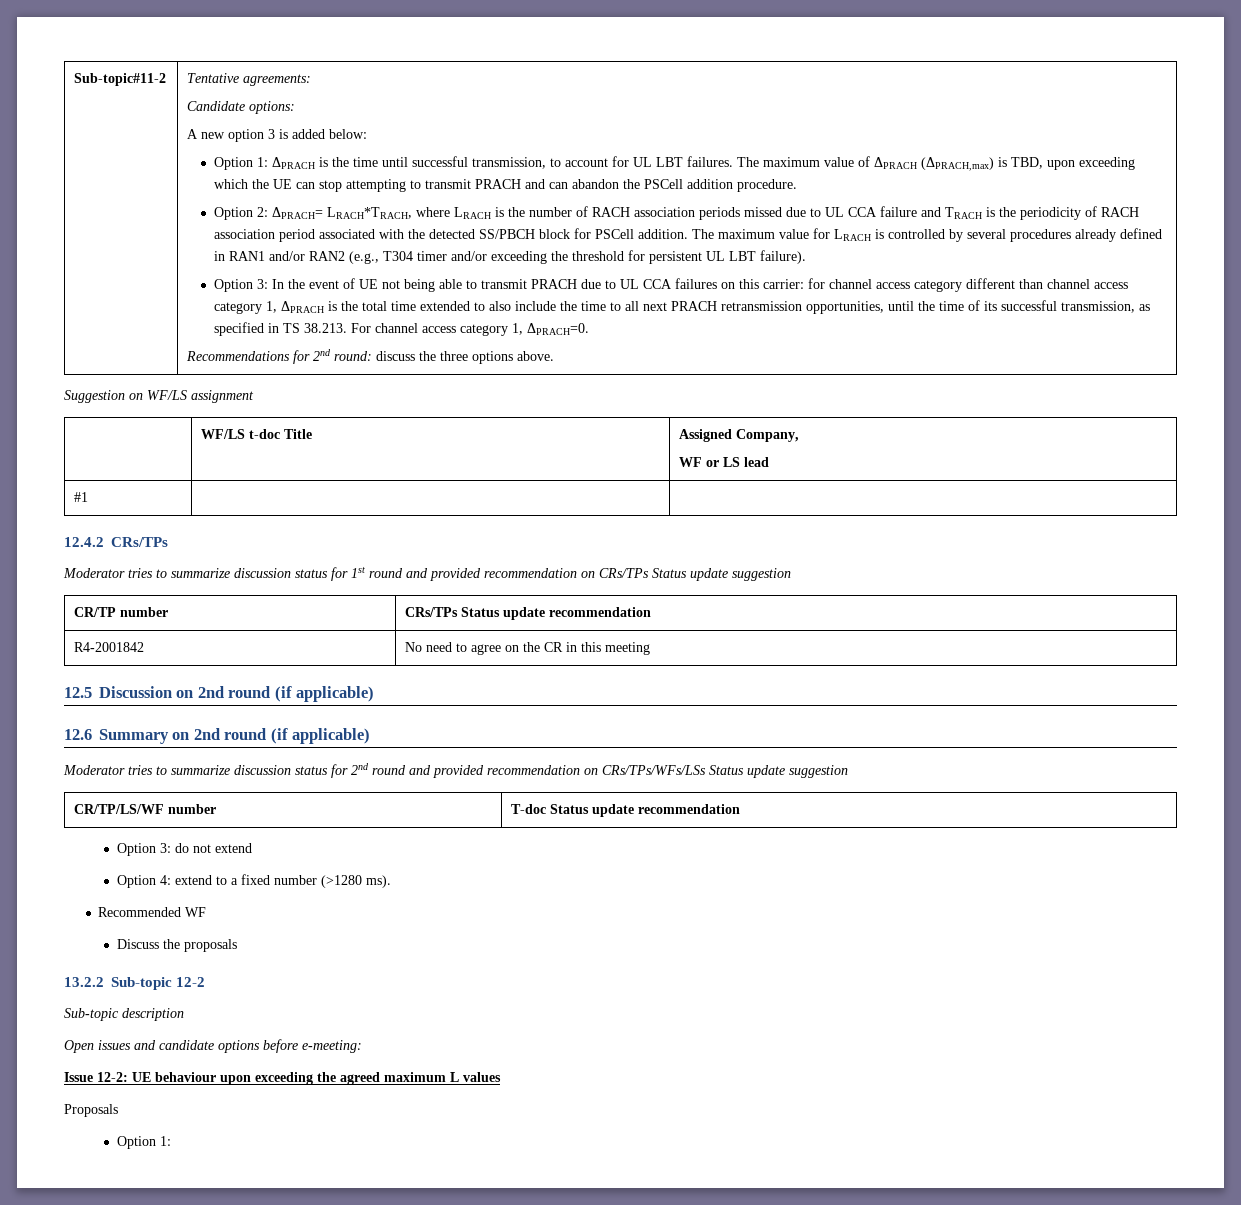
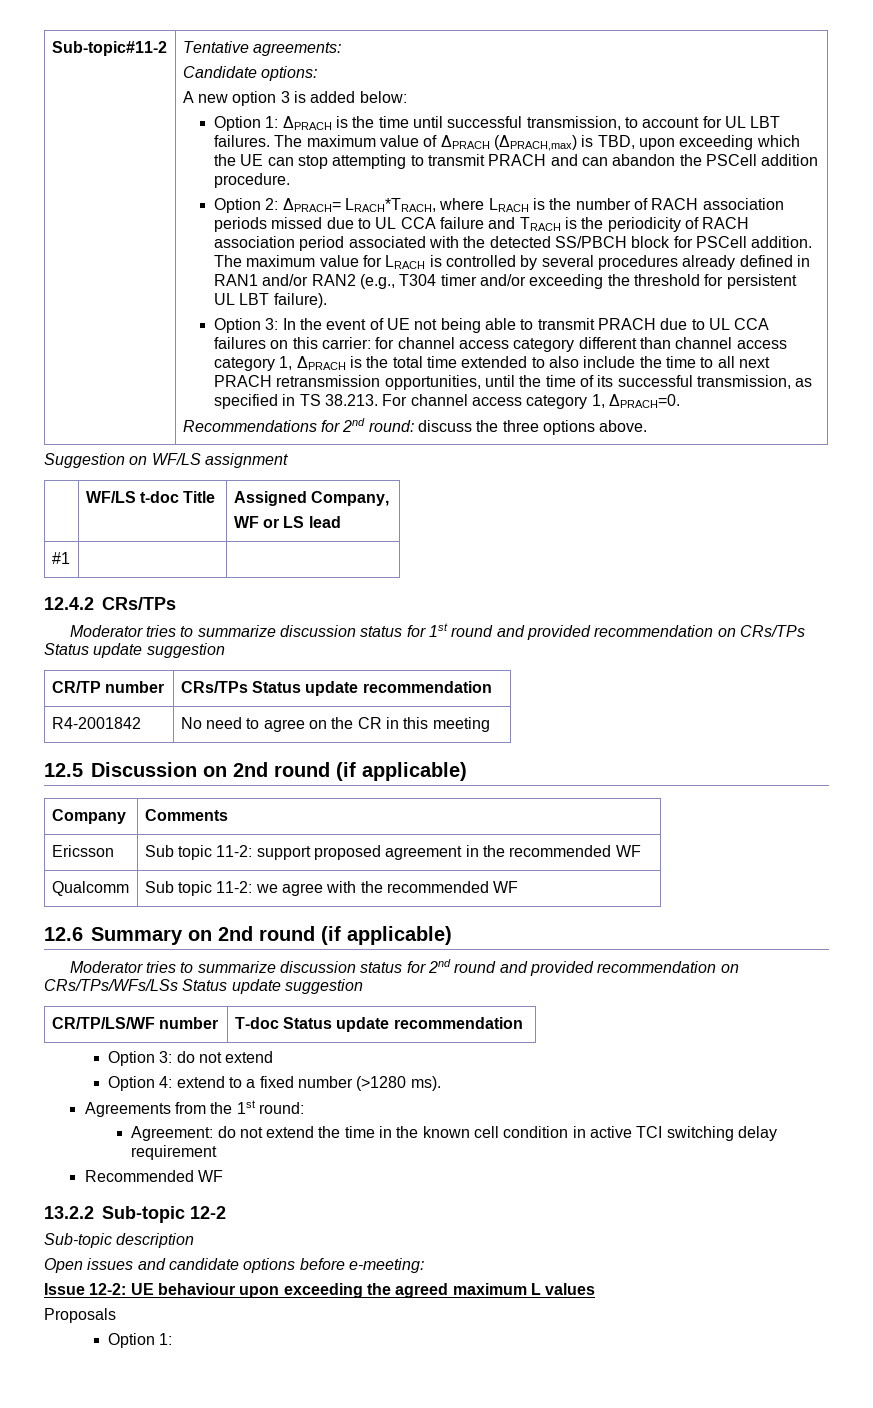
+ Company | Comments
+ Ericsson | Sub topic 11-2: support proposed agreement in the recommended WF
+ Qualcomm | Sub topic 11-2: we agree with the recommended WF
+ Agreements from the 1st round:
+ Agreement: do not extend the time in the known cell condition in active TCI switching delay requirement
- Discuss the proposals

